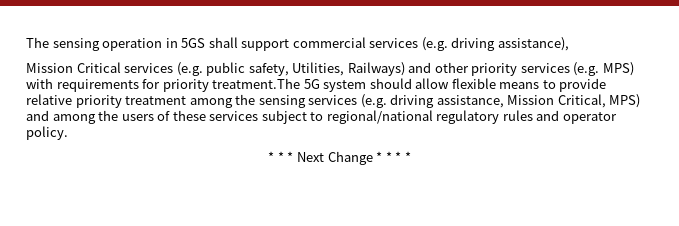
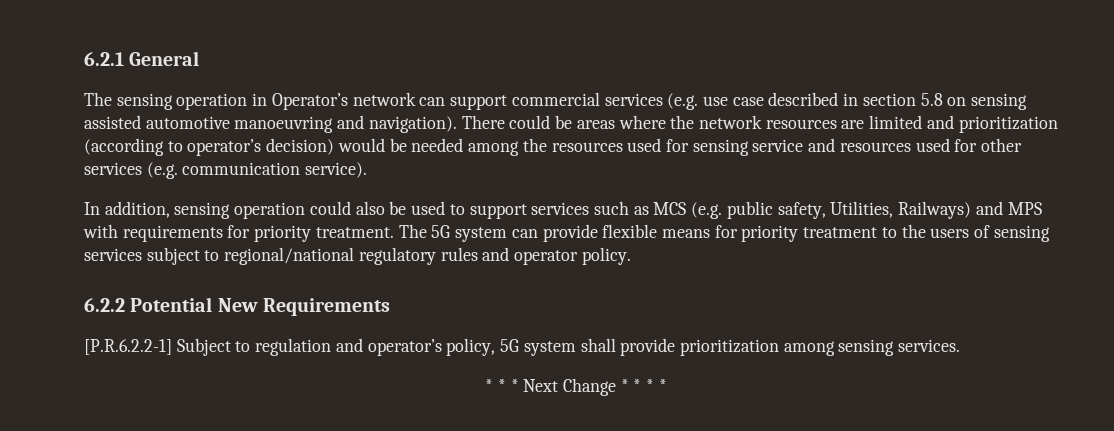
+ 6.2.1 General
- The sensing operation in 5GS shall support commercial services (e.g. driving assistance),
- Mission Critical services (e.g. public safety, Utilities, Railways) and other priority services (e.g. MPS) with requirements for priority treatment.The 5G system should allow flexible means to provide relative priority treatment among the sensing services (e.g. driving assistance, Mission Critical, MPS) and among the users of these services subject to regional/national regulatory rules and operator policy.
+ The sensing operation in Operator’s network can support commercial services (e.g. use case described in section 5.8 on sensing assisted automotive manoeuvring and navigation). There could be areas where the network resources are limited and prioritization (according to operator’s decision) would be needed among the resources used for sensing service and resources used for other services (e.g. communication service).
+ In addition, sensing operation could also be used to support services such as MCS (e.g. public safety, Utilities, Railways) and MPS with requirements for priority treatment. The 5G system can provide flexible means for priority treatment to the users of sensing services subject to regional/national regulatory rules and operator policy.
+ 6.2.2 Potential New Requirements
+ [P.R.6.2.2-1] Subject to regulation and operator’s policy, 5G system shall provide prioritization among sensing services.

